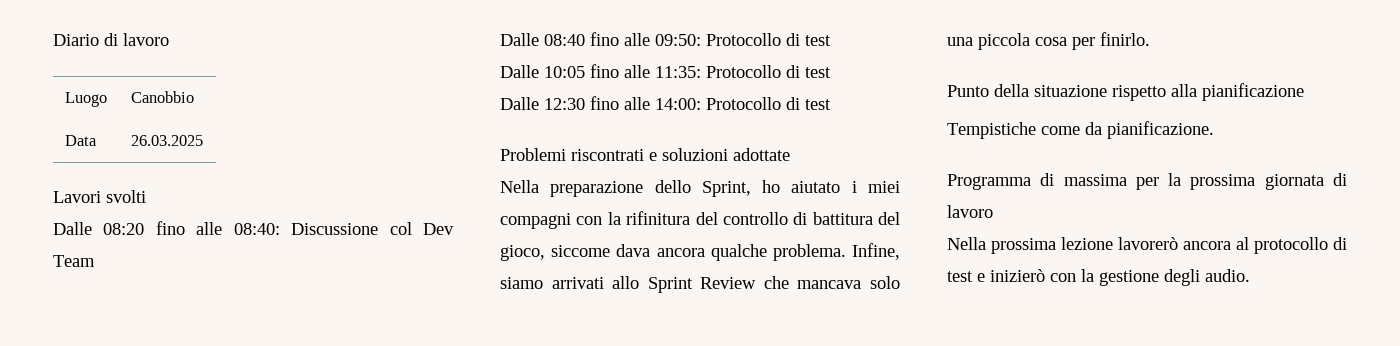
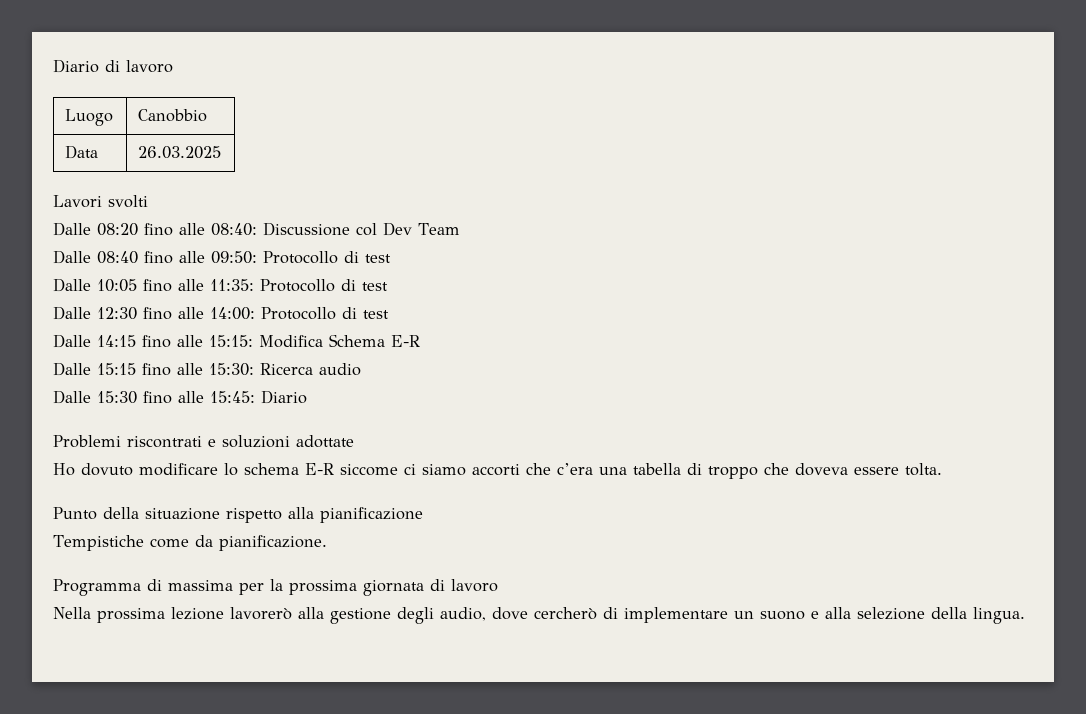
+ Dalle 14:15 fino alle 15:15: Modifica Schema E-R
+ Dalle 15:15 fino alle 15:30: Ricerca audio
+ Dalle 15:30 fino alle 15:45: Diario
- Nella preparazione dello Sprint, ho aiutato i miei compagni con la rifinitura del controllo di battitura del gioco, siccome dava ancora qualche problema. Infine, siamo arrivati allo Sprint Review che mancava solo una piccola cosa per finirlo.
+ Ho dovuto modificare lo schema E-R siccome ci siamo accorti che c’era una tabella di troppo che doveva essere tolta.
- Nella prossima lezione lavorerò ancora al protocollo di test e inizierò con la gestione degli audio.
+ Nella prossima lezione lavorerò alla gestione degli audio, dove cercherò di implementare un suono e alla selezione della lingua.

